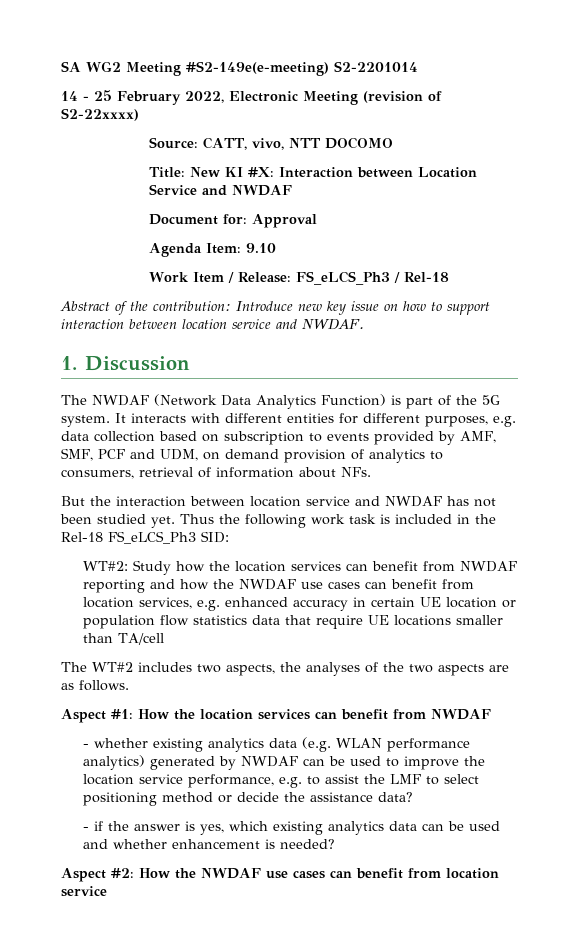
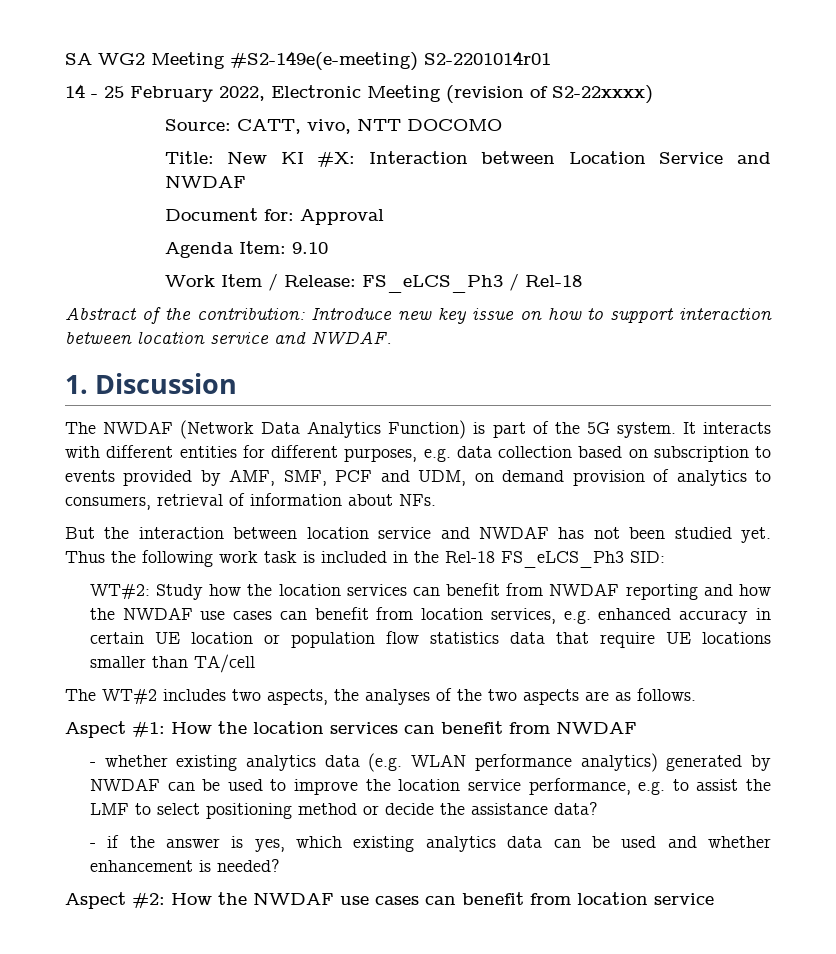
- SA WG2 Meeting #S2-149e(e-meeting) S2-2201014
+ SA WG2 Meeting #S2-149e(e-meeting) S2-2201014r01

